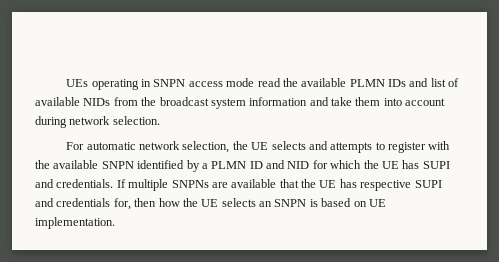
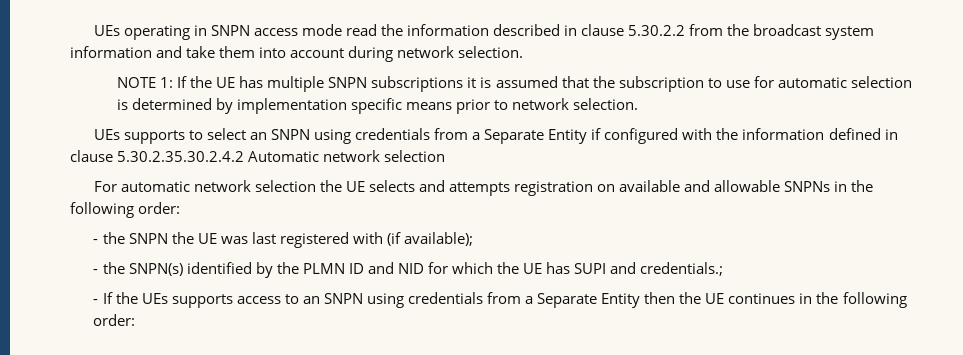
- UEs operating in SNPN access mode read the available PLMN IDs and list of available NIDs from the broadcast system information and take them into account during network selection.
+ UEs operating in SNPN access mode read the information described in clause 5.30.2.2 from the broadcast system information and take them into account during network selection.
+ NOTE 1: If the UE has multiple SNPN subscriptions it is assumed that the subscription to use for automatic selection is determined by implementation specific means prior to network selection.
+ UEs supports to select an SNPN using credentials from a Separate Entity if configured with the information defined in clause 5.30.2.35.30.2.4.2 Automatic network selection
- For automatic network selection, the UE selects and attempts to register with the available SNPN identified by a PLMN ID and NID for which the UE has SUPI and credentials. If multiple SNPNs are available that the UE has respective SUPI and credentials for, then how the UE selects an SNPN is based on UE implementation.
+ For automatic network selection the UE selects and attempts registration on available and allowable SNPNs in the following order:
+ - the SNPN the UE was last registered with (if available);
+ - the SNPN(s) identified by the PLMN ID and NID for which the UE has SUPI and credentials.;
+ - If the UEs supports access to an SNPN using credentials from a Separate Entity then the UE continues in the following order:

